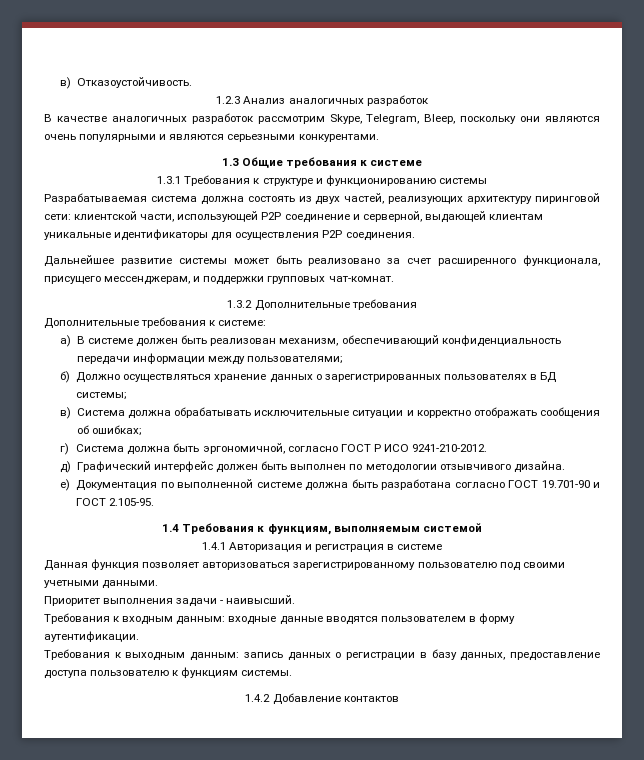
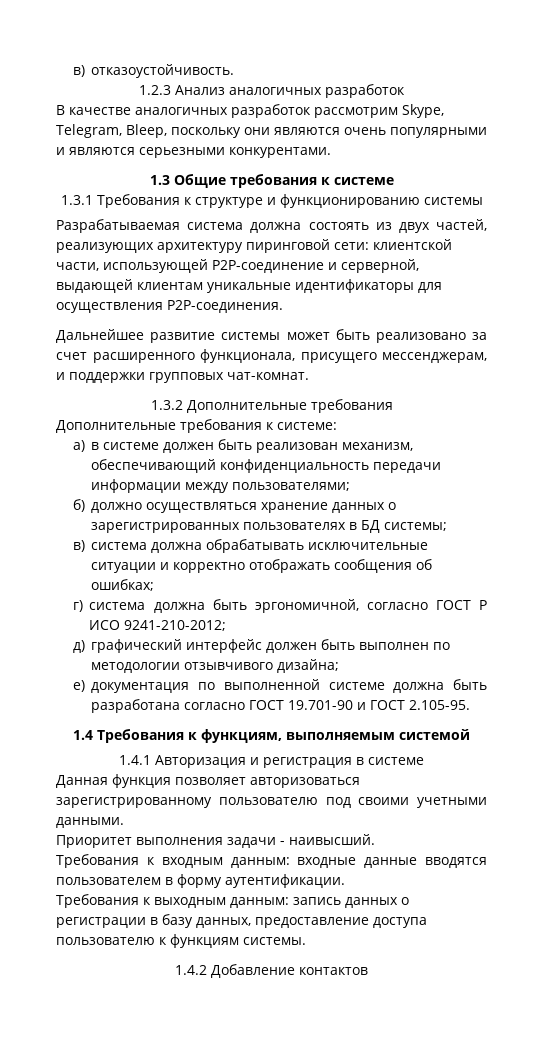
- в) Отказоустойчивость.
+ в) отказоустойчивость.
- Разрабатываемая система должна состоять из двух частей, реализующих архитектуру пиринговой сети: клиентской части, использующей P2P соединение и серверной, выдающей клиентам уникальные идентификаторы для осуществления P2P соединения.
+ Разрабатываемая система должна состоять из двух частей, реализующих архитектуру пиринговой сети: клиентской части, использующей P2P-соединение и серверной, выдающей клиентам уникальные идентификаторы для осуществления P2P-соединения.
- а) В системе должен быть реализован механизм, обеспечивающий конфиденциальность передачи информации между пользователями;
+ а) в системе должен быть реализован механизм, обеспечивающий конфиденциальность передачи информации между пользователями;
- б) Должно осуществляться хранение данных о зарегистрированных пользователях в БД системы;
+ б) должно осуществляться хранение данных о зарегистрированных пользователях в БД системы;
- в) Система должна обрабатывать исключительные ситуации и корректно отображать сообщения об ошибках;
+ в) система должна обрабатывать исключительные ситуации и корректно отображать сообщения об ошибках;
- г) Система должна быть эргономичной, согласно ГОСТ Р ИСО 9241-210-2012.
+ г) система должна быть эргономичной, согласно ГОСТ Р ИСО 9241-210-2012;
- д) Графический интерфейс должен быть выполнен по методологии отзывчивого дизайна.
+ д) графический интерфейс должен быть выполнен по методологии отзывчивого дизайна;
- е) Документация по выполненной системе должна быть разработана согласно ГОСТ 19.701-90 и ГОСТ 2.105-95.
+ е) документация по выполненной системе должна быть разработана согласно ГОСТ 19.701-90 и ГОСТ 2.105-95.

